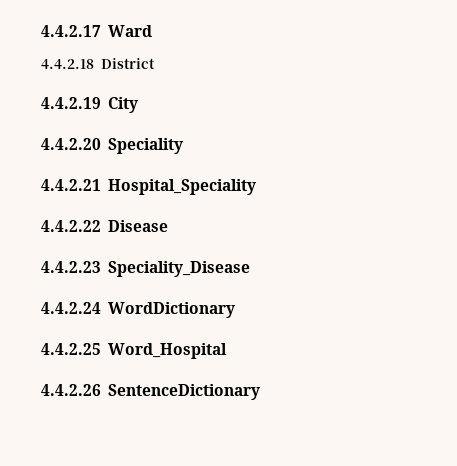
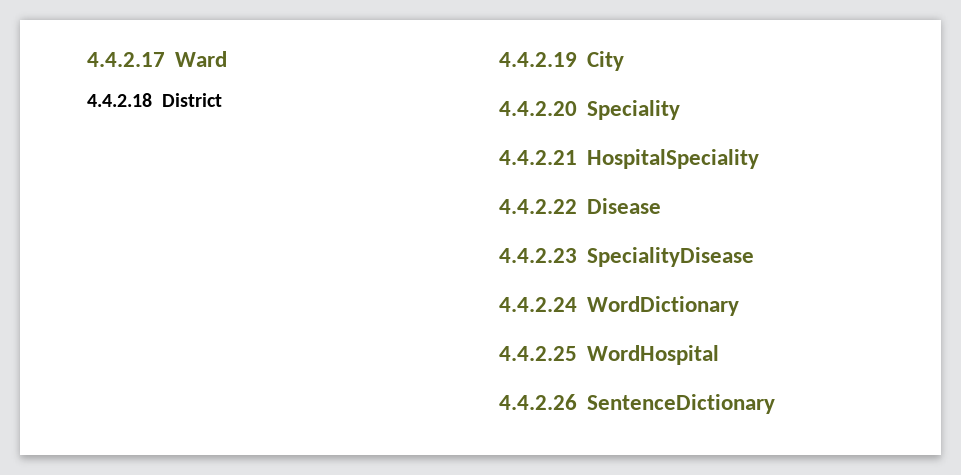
- 4.4.2.21 Hospital_Speciality
+ 4.4.2.21 HospitalSpeciality
- 4.4.2.23 Speciality_Disease
+ 4.4.2.23 SpecialityDisease
- 4.4.2.25 Word_Hospital
+ 4.4.2.25 WordHospital

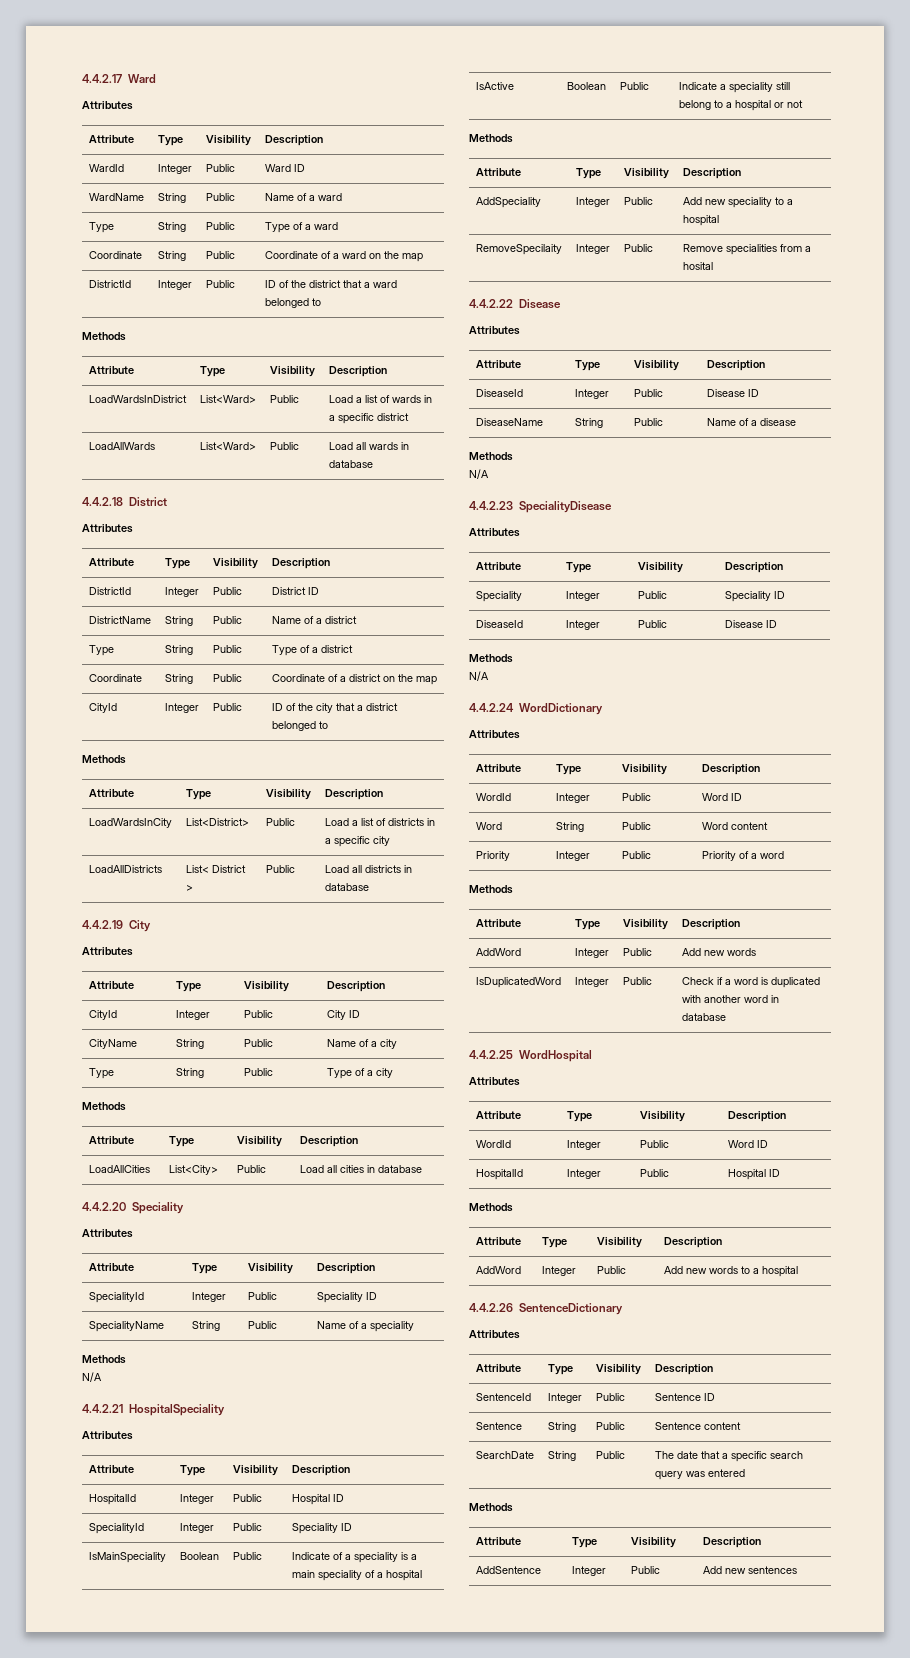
  4.4.2.17 Ward
+ Attributes
+ Attribute | Type | Visibility | Description
+ WardId | Integer | Public | Ward ID
+ WardName | String | Public | Name of a ward
+ Type | String | Public | Type of a ward
+ Coordinate | String | Public | Coordinate of a ward on the map
+ DistrictId | Integer | Public | ID of the district that a ward belonged to
+ Methods
+ Attribute | Type | Visibility | Description
+ LoadWardsInDistrict | List<Ward> | Public | Load a list of wards in a specific district
+ LoadAllWards | List<Ward> | Public | Load all wards in database
  4.4.2.18 District
+ Attributes
+ Attribute | Type | Visibility | Description
+ DistrictId | Integer | Public | District ID
+ DistrictName | String | Public | Name of a district
+ Type | String | Public | Type of a district
+ Coordinate | String | Public | Coordinate of a district on the map
+ CityId | Integer | Public | ID of the city that a district belonged to
+ Methods
+ Attribute | Type | Visibility | Description
+ LoadWardsInCity | List<District> | Public | Load a list of districts in a specific city
+ LoadAllDistricts | List< District > | Public | Load all districts in database
  4.4.2.19 City
+ Attributes
+ Attribute | Type | Visibility | Description
+ CityId | Integer | Public | City ID
+ CityName | String | Public | Name of a city
+ Type | String | Public | Type of a city
+ Methods
+ Attribute | Type | Visibility | Description
+ LoadAllCities | List<City> | Public | Load all cities in database
  4.4.2.20 Speciality
+ Attributes
+ Attribute | Type | Visibility | Description
+ SpecialityId | Integer | Public | Speciality ID
+ SpecialityName | String | Public | Name of a speciality
+ Methods
+ N/A
  4.4.2.21 HospitalSpeciality
+ Attributes
+ Attribute | Type | Visibility | Description
+ HospitalId | Integer | Public | Hospital ID
+ SpecialityId | Integer | Public | Speciality ID
+ IsMainSpeciality | Boolean | Public | Indicate of a speciality is a main speciality of a hospital
+ IsActive | Boolean | Public | Indicate a speciality still belong to a hospital or not
+ Methods
+ Attribute | Type | Visibility | Description
+ AddSpeciality | Integer | Public | Add new speciality to a hospital
+ RemoveSpecilaity | Integer | Public | Remove specialities from a hosital
  4.4.2.22 Disease
+ Attributes
+ Attribute | Type | Visibility | Description
+ DiseaseId | Integer | Public | Disease ID
+ DiseaseName | String | Public | Name of a disease
+ Methods
+ N/A
  4.4.2.23 SpecialityDisease
+ Attributes
+ Attribute | Type | Visibility | Description
+ Speciality | Integer | Public | Speciality ID
+ DiseaseId | Integer | Public | Disease ID
+ Methods
+ N/A
  4.4.2.24 WordDictionary
+ Attributes
+ Attribute | Type | Visibility | Description
+ WordId | Integer | Public | Word ID
+ Word | String | Public | Word content
+ Priority | Integer | Public | Priority of a word
+ Methods
+ Attribute | Type | Visibility | Description
+ AddWord | Integer | Public | Add new words
+ IsDuplicatedWord | Integer | Public | Check if a word is duplicated with another word in database
  4.4.2.25 WordHospital
+ Attributes
+ Attribute | Type | Visibility | Description
+ WordId | Integer | Public | Word ID
+ HospitalId | Integer | Public | Hospital ID
+ Methods
+ Attribute | Type | Visibility | Description
+ AddWord | Integer | Public | Add new words to a hospital
  4.4.2.26 SentenceDictionary
+ Attributes
+ Attribute | Type | Visibility | Description
+ SentenceId | Integer | Public | Sentence ID
+ Sentence | String | Public | Sentence content
+ SearchDate | String | Public | The date that a specific search query was entered
+ Methods
+ Attribute | Type | Visibility | Description
+ AddSentence | Integer | Public | Add new sentences

